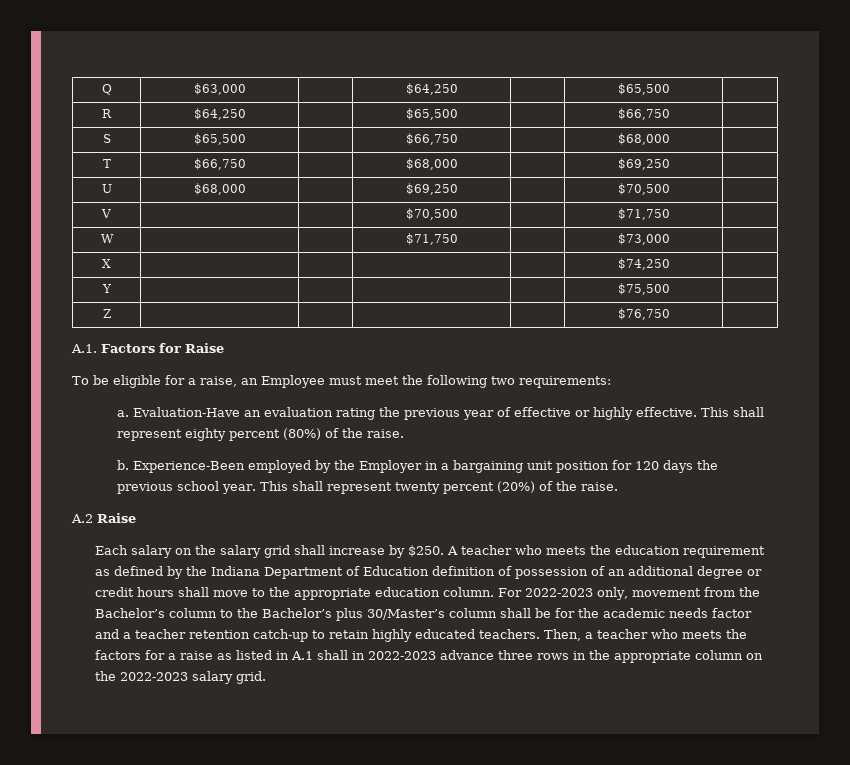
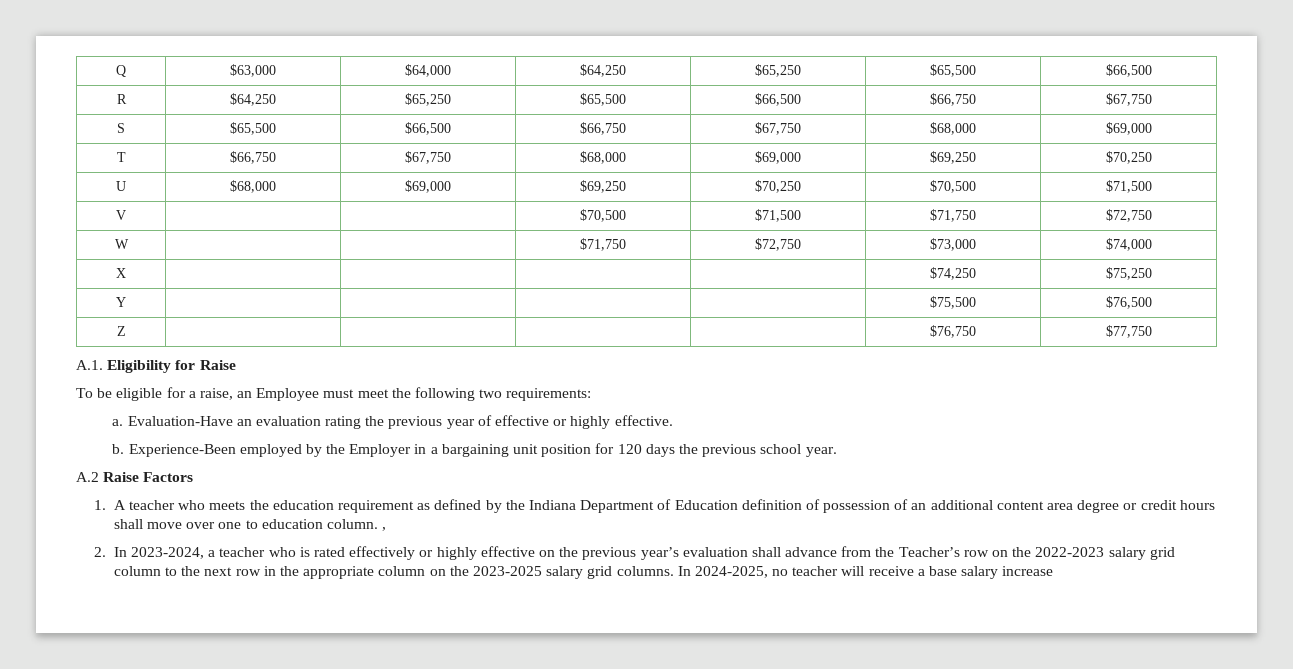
- Q | $63,000 | | $64,250 | | $65,500 |
+ Q | $63,000 | $64,000 | $64,250 | $65,250 | $65,500 | $66,500
- R | $64,250 | | $65,500 | | $66,750 |
+ R | $64,250 | $65,250 | $65,500 | $66,500 | $66,750 | $67,750
- S | $65,500 | | $66,750 | | $68,000 |
+ S | $65,500 | $66,500 | $66,750 | $67,750 | $68,000 | $69,000
- T | $66,750 | | $68,000 | | $69,250 |
+ T | $66,750 | $67,750 | $68,000 | $69,000 | $69,250 | $70,250
- U | $68,000 | | $69,250 | | $70,500 |
+ U | $68,000 | $69,000 | $69,250 | $70,250 | $70,500 | $71,500
- V | | | $70,500 | | $71,750 |
+ V | | | $70,500 | $71,500 | $71,750 | $72,750
- W | | | $71,750 | | $73,000 |
+ W | | | $71,750 | $72,750 | $73,000 | $74,000
- X | | | | | $74,250 |
+ X | | | | | $74,250 | $75,250
- Y | | | | | $75,500 |
+ Y | | | | | $75,500 | $76,500
- Z | | | | | $76,750 |
+ Z | | | | | $76,750 | $77,750
- A.1. Factors for Raise
+ A.1. Eligibility for Raise
- This shall represent eighty percent (80%) of the raise.
- Experience-Been employed by the Employer in a bargaining unit position for 120 days the previous school year. This shall represent twenty percent (20%) of the raise.
- A.2 Raise
- Each salary on the salary grid shall increase by $250. A teacher who meets the education requirement as defined by the Indiana Department of Education definition of possession of an additional degree or credit hours shall move to the appropriate education column. For 2022-2023 only, movement from the Bachelor’s column to the Bachelor’s plus 30/Master’s column shall be for the academic needs factor and a teacher retention catch-up to retain highly educated teachers. Then, a teacher who meets the factors for a raise as listed in A.1 shall in 2022-2023 advance three rows in the appropriate column on the 2022-2023 salary grid.
+ Experience-Been employed by the Employer in a bargaining unit position for 120 days the previous school year.
+ A.2 Raise Factors
+ 1. A teacher who meets the education requirement as defined by the Indiana Department of Education definition of possession of an additional content area degree or credit hours shall move over one to education column. ,
+ 2. In 2023-2024, a teacher who is rated effectively or highly effective on the previous year’s evaluation shall advance from the Teacher’s row on the 2022-2023 salary grid column to the next row in the appropriate column on the 2023-2025 salary grid columns. In 2024-2025, no teacher will receive a base salary increase

